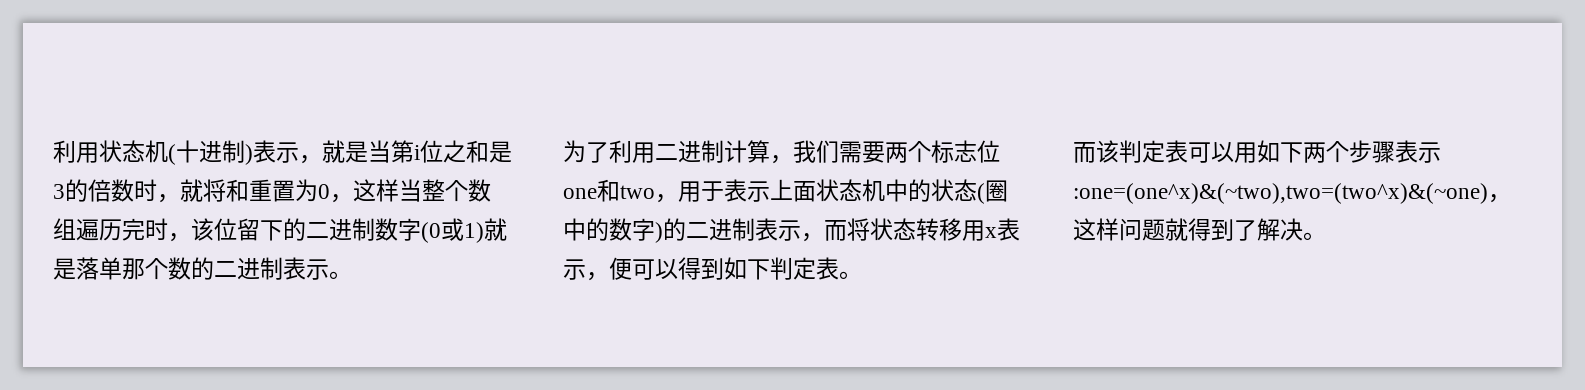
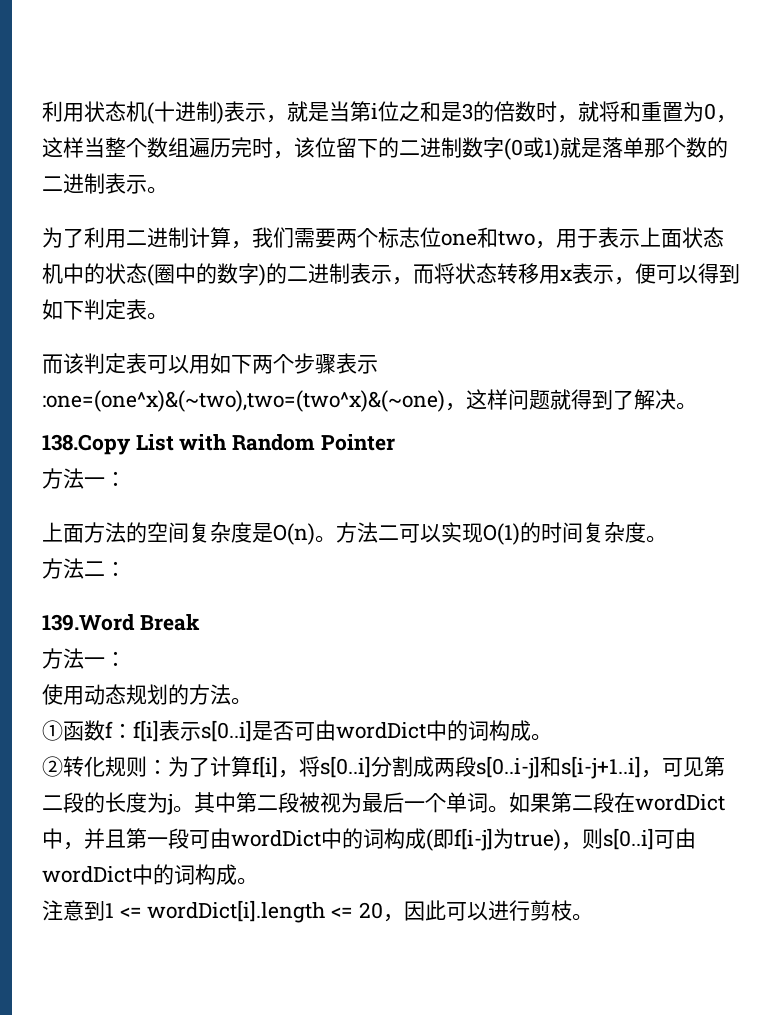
+ 138.Copy List with Random Pointer
+ 方法一：
+ 上面方法的空间复杂度是O(n)。方法二可以实现O(1)的时间复杂度。
+ 方法二：
+ 139.Word Break
+ 方法一：
+ 使用动态规划的方法。
+ ①函数f：f[i]表示s[0..i]是否可由wordDict中的词构成。
+ ②转化规则：为了计算f[i]，将s[0..i]分割成两段s[0..i-j]和s[i-j+1..i]，可见第二段的长度为j。其中第二段被视为最后一个单词。如果第二段在wordDict中，并且第一段可由wordDict中的词构成(即f[i-j]为true)，则s[0..i]可由wordDict中的词构成。
+ 注意到1 <= wordDict[i].length <= 20，因此可以进行剪枝。

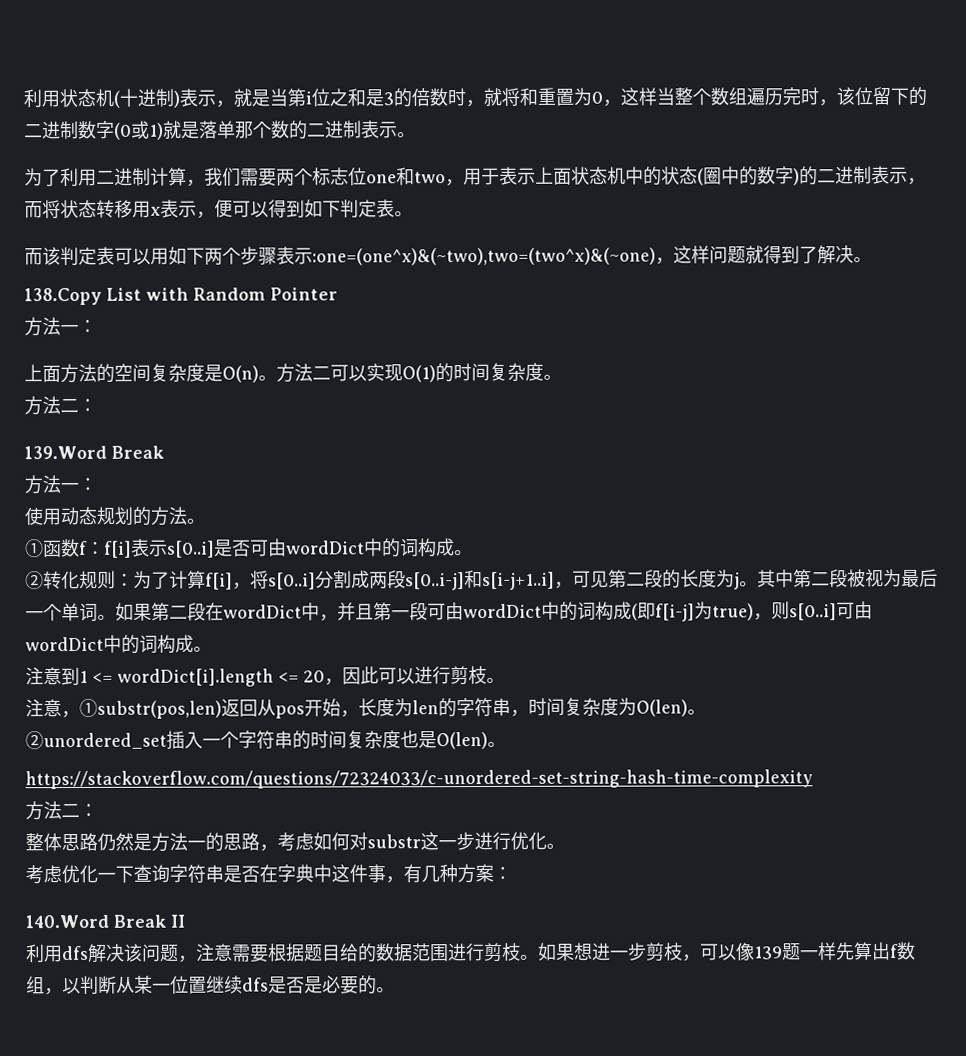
+ 注意，①substr(pos,len)返回从pos开始，长度为len的字符串，时间复杂度为O(len)。
+ ②unordered_set插入一个字符串的时间复杂度也是O(len)。
+ https://stackoverflow.com/questions/72324033/c-unordered-set-string-hash-time-complexity
+ 方法二：
+ 整体思路仍然是方法一的思路，考虑如何对substr这一步进行优化。
+ 考虑优化一下查询字符串是否在字典中这件事，有几种方案：
+ 140.Word Break II
+ 利用dfs解决该问题，注意需要根据题目给的数据范围进行剪枝。如果想进一步剪枝，可以像139题一样先算出f数组，以判断从某一位置继续dfs是否是必要的。

